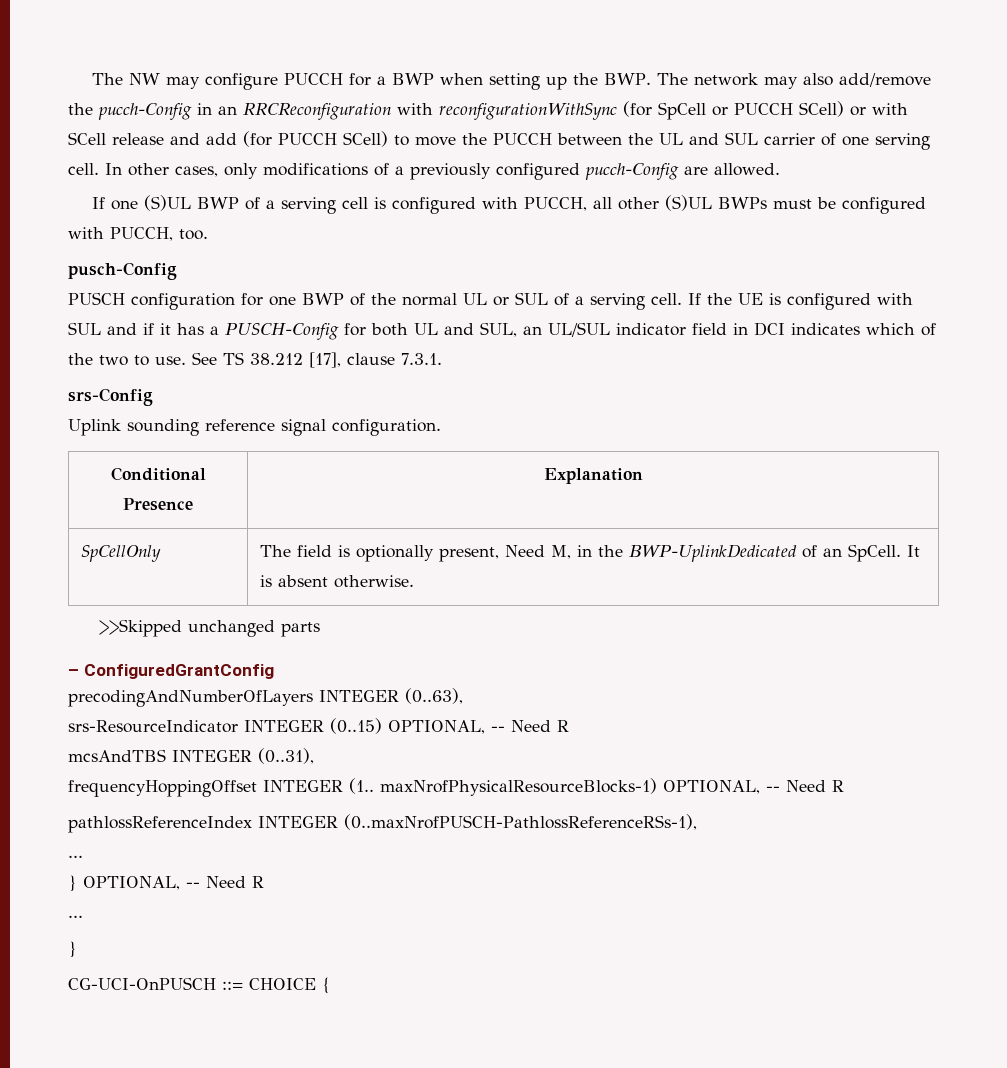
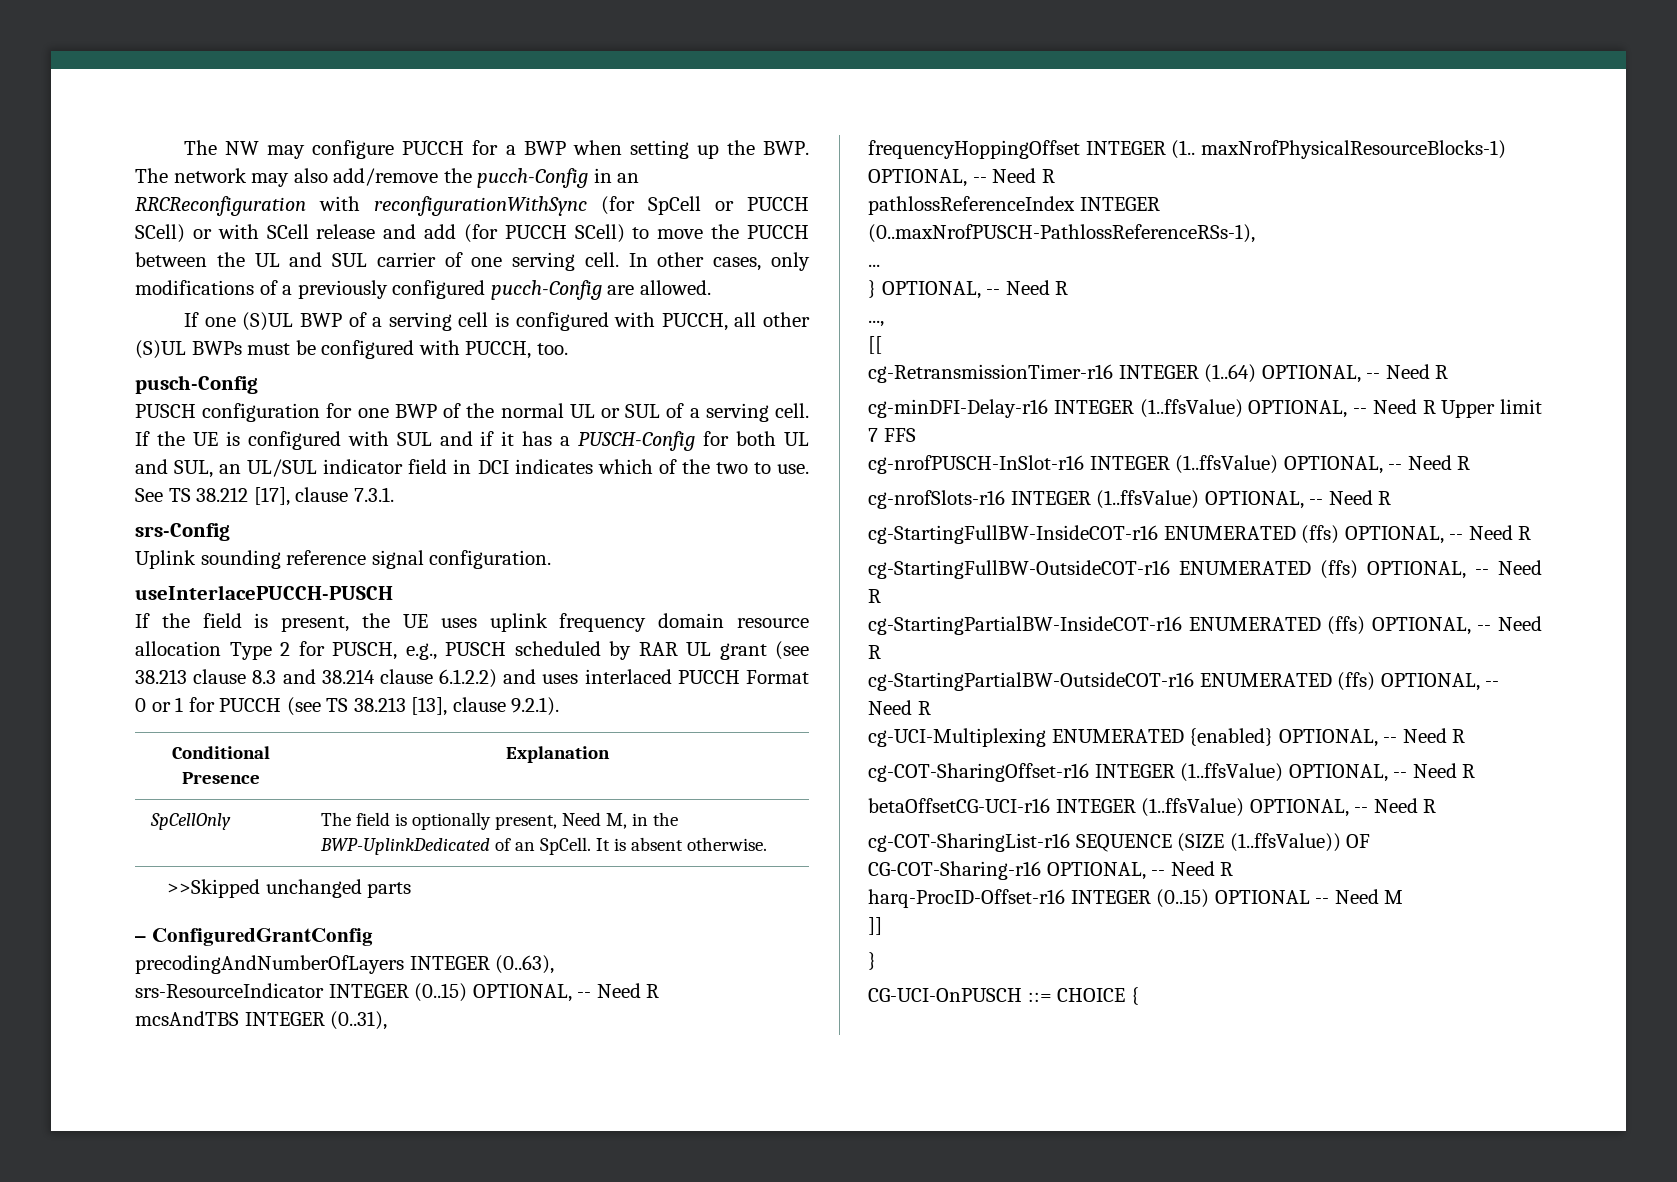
+ useInterlacePUCCH-PUSCH
+ If the field is present, the UE uses uplink frequency domain resource allocation Type 2 for PUSCH, e.g., PUSCH scheduled by RAR UL grant (see 38.213 clause 8.3 and 38.214 clause 6.1.2.2) and uses interlaced PUCCH Format 0 or 1 for PUCCH (see TS 38.213 [13], clause 9.2.1).
  } OPTIONAL, -- Need R
- ...
+ ...,
+ [[
+ cg-RetransmissionTimer-r16 INTEGER (1..64) OPTIONAL, -- Need R
+ cg-minDFI-Delay-r16 INTEGER (1..ffsValue) OPTIONAL, -- Need R Upper limit 7 FFS
+ cg-nrofPUSCH-InSlot-r16 INTEGER (1..ffsValue) OPTIONAL, -- Need R
+ cg-nrofSlots-r16 INTEGER (1..ffsValue) OPTIONAL, -- Need R
+ cg-StartingFullBW-InsideCOT-r16 ENUMERATED (ffs) OPTIONAL, -- Need R
+ cg-StartingFullBW-OutsideCOT-r16 ENUMERATED (ffs) OPTIONAL, -- Need R
+ cg-StartingPartialBW-InsideCOT-r16 ENUMERATED (ffs) OPTIONAL, -- Need R
+ cg-StartingPartialBW-OutsideCOT-r16 ENUMERATED (ffs) OPTIONAL, -- Need R
+ cg-UCI-Multiplexing ENUMERATED {enabled} OPTIONAL, -- Need R
+ cg-COT-SharingOffset-r16 INTEGER (1..ffsValue) OPTIONAL, -- Need R
+ betaOffsetCG-UCI-r16 INTEGER (1..ffsValue) OPTIONAL, -- Need R
+ cg-COT-SharingList-r16 SEQUENCE (SIZE (1..ffsValue)) OF CG-COT-Sharing-r16 OPTIONAL, -- Need R
+ harq-ProcID-Offset-r16 INTEGER (0..15) OPTIONAL -- Need M
+ ]]

